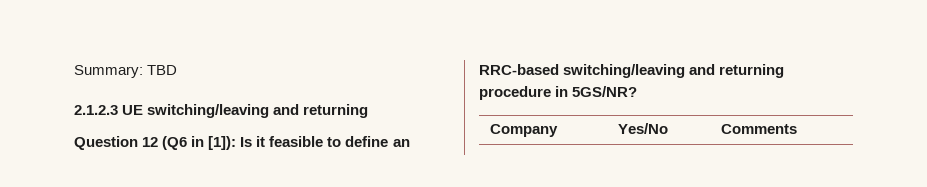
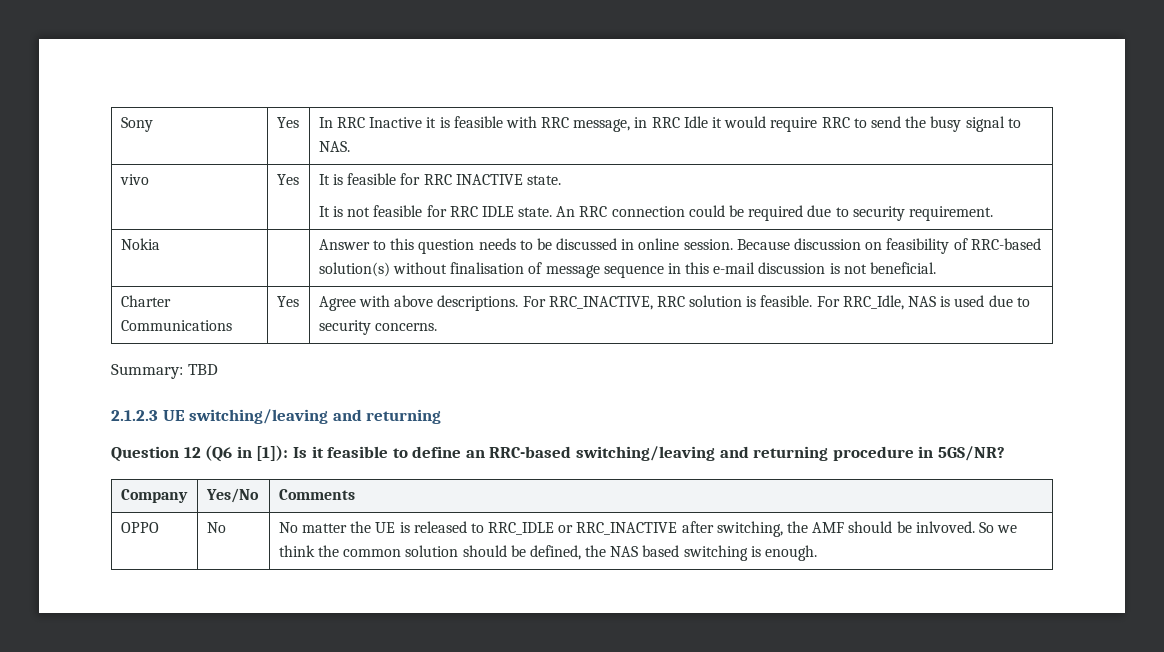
+ Sony | Yes | In RRC Inactive it is feasible with RRC message, in RRC Idle it would require RRC to send the busy signal to NAS.
+ vivo | Yes | It is feasible for RRC INACTIVE state.
+ It is not feasible for RRC IDLE state. An RRC connection could be required due to security requirement.
+ Nokia | | Answer to this question needs to be discussed in online session. Because discussion on feasibility of RRC-based solution(s) without finalisation of message sequence in this e-mail discussion is not beneficial.
+ Charter Communications | Yes | Agree with above descriptions. For RRC_INACTIVE, RRC solution is feasible. For RRC_Idle, NAS is used due to security concerns.
+ OPPO | No | No matter the UE is released to RRC_IDLE or RRC_INACTIVE after switching, the AMF should be inlvoved. So we think the common solution should be defined, the NAS based switching is enough.

